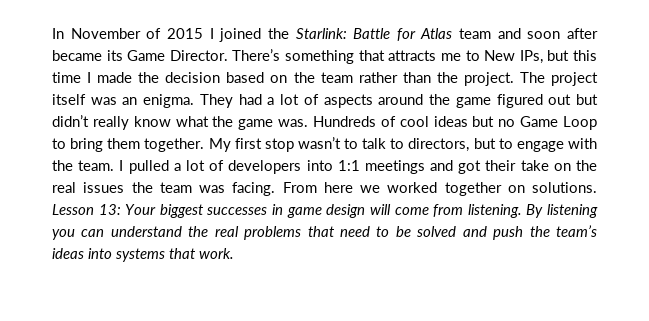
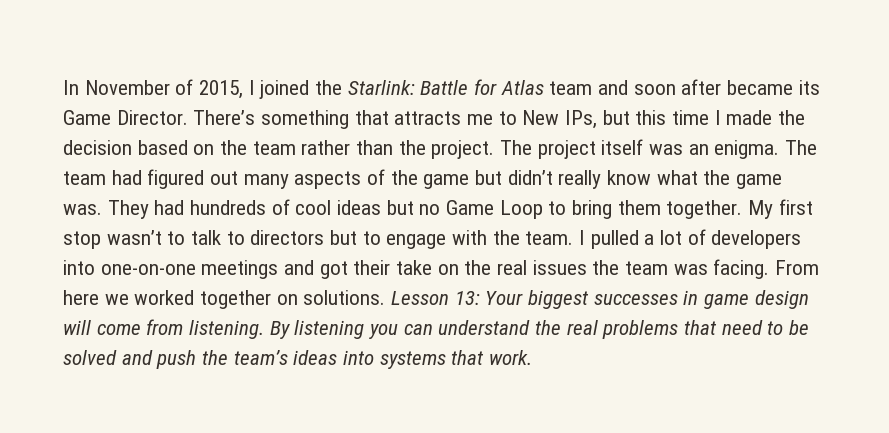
- In November of 2015 I joined the Starlink: Battle for Atlas team and soon after became its Game Director.
+ In November of 2015, I joined the Starlink: Battle for Atlas team and soon after became its Game Director.
- They had a lot of aspects around the game figured out but didn’t really know what the game was.
+ The team had figured out many aspects of the game but didn’t really know what the game was.
- Hundreds of cool ideas but no Game Loop to bring them together.
+ They had hundreds of cool ideas but no Game Loop to bring them together.
- My first stop wasn’t to talk to directors, but to engage with the team.
+ My first stop wasn’t to talk to directors but to engage with the team.
- I pulled a lot of developers into 1:1 meetings and got their take on the real issues the team was facing.
+ I pulled a lot of developers into one-on-one meetings and got their take on the real issues the team was facing.

